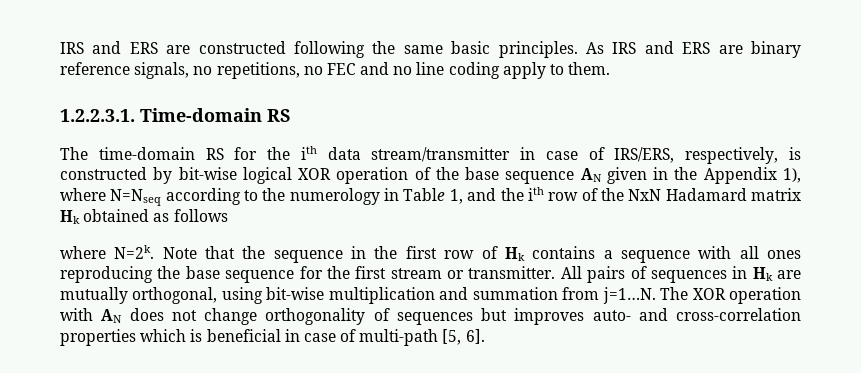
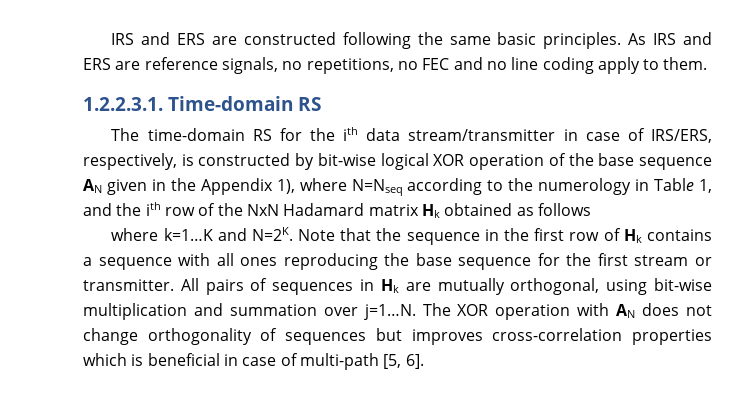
- As IRS and ERS are binary reference signals, no repetitions, no FEC and no line coding apply to them.
+ As IRS and ERS are reference signals, no repetitions, no FEC and no line coding apply to them.
- where N=2k.
+ where k=1…K and N=2K.
- All pairs of sequences in Hk are mutually orthogonal, using bit-wise multiplication and summation from j=1…N.
+ All pairs of sequences in Hk are mutually orthogonal, using bit-wise multiplication and summation over j=1…N.
- The XOR operation with AN does not change orthogonality of sequences but improves auto- and cross-correlation properties which is beneficial in case of multi-path [5, 6].
+ The XOR operation with AN does not change orthogonality of sequences but improves cross-correlation properties which is beneficial in case of multi-path [5, 6].

